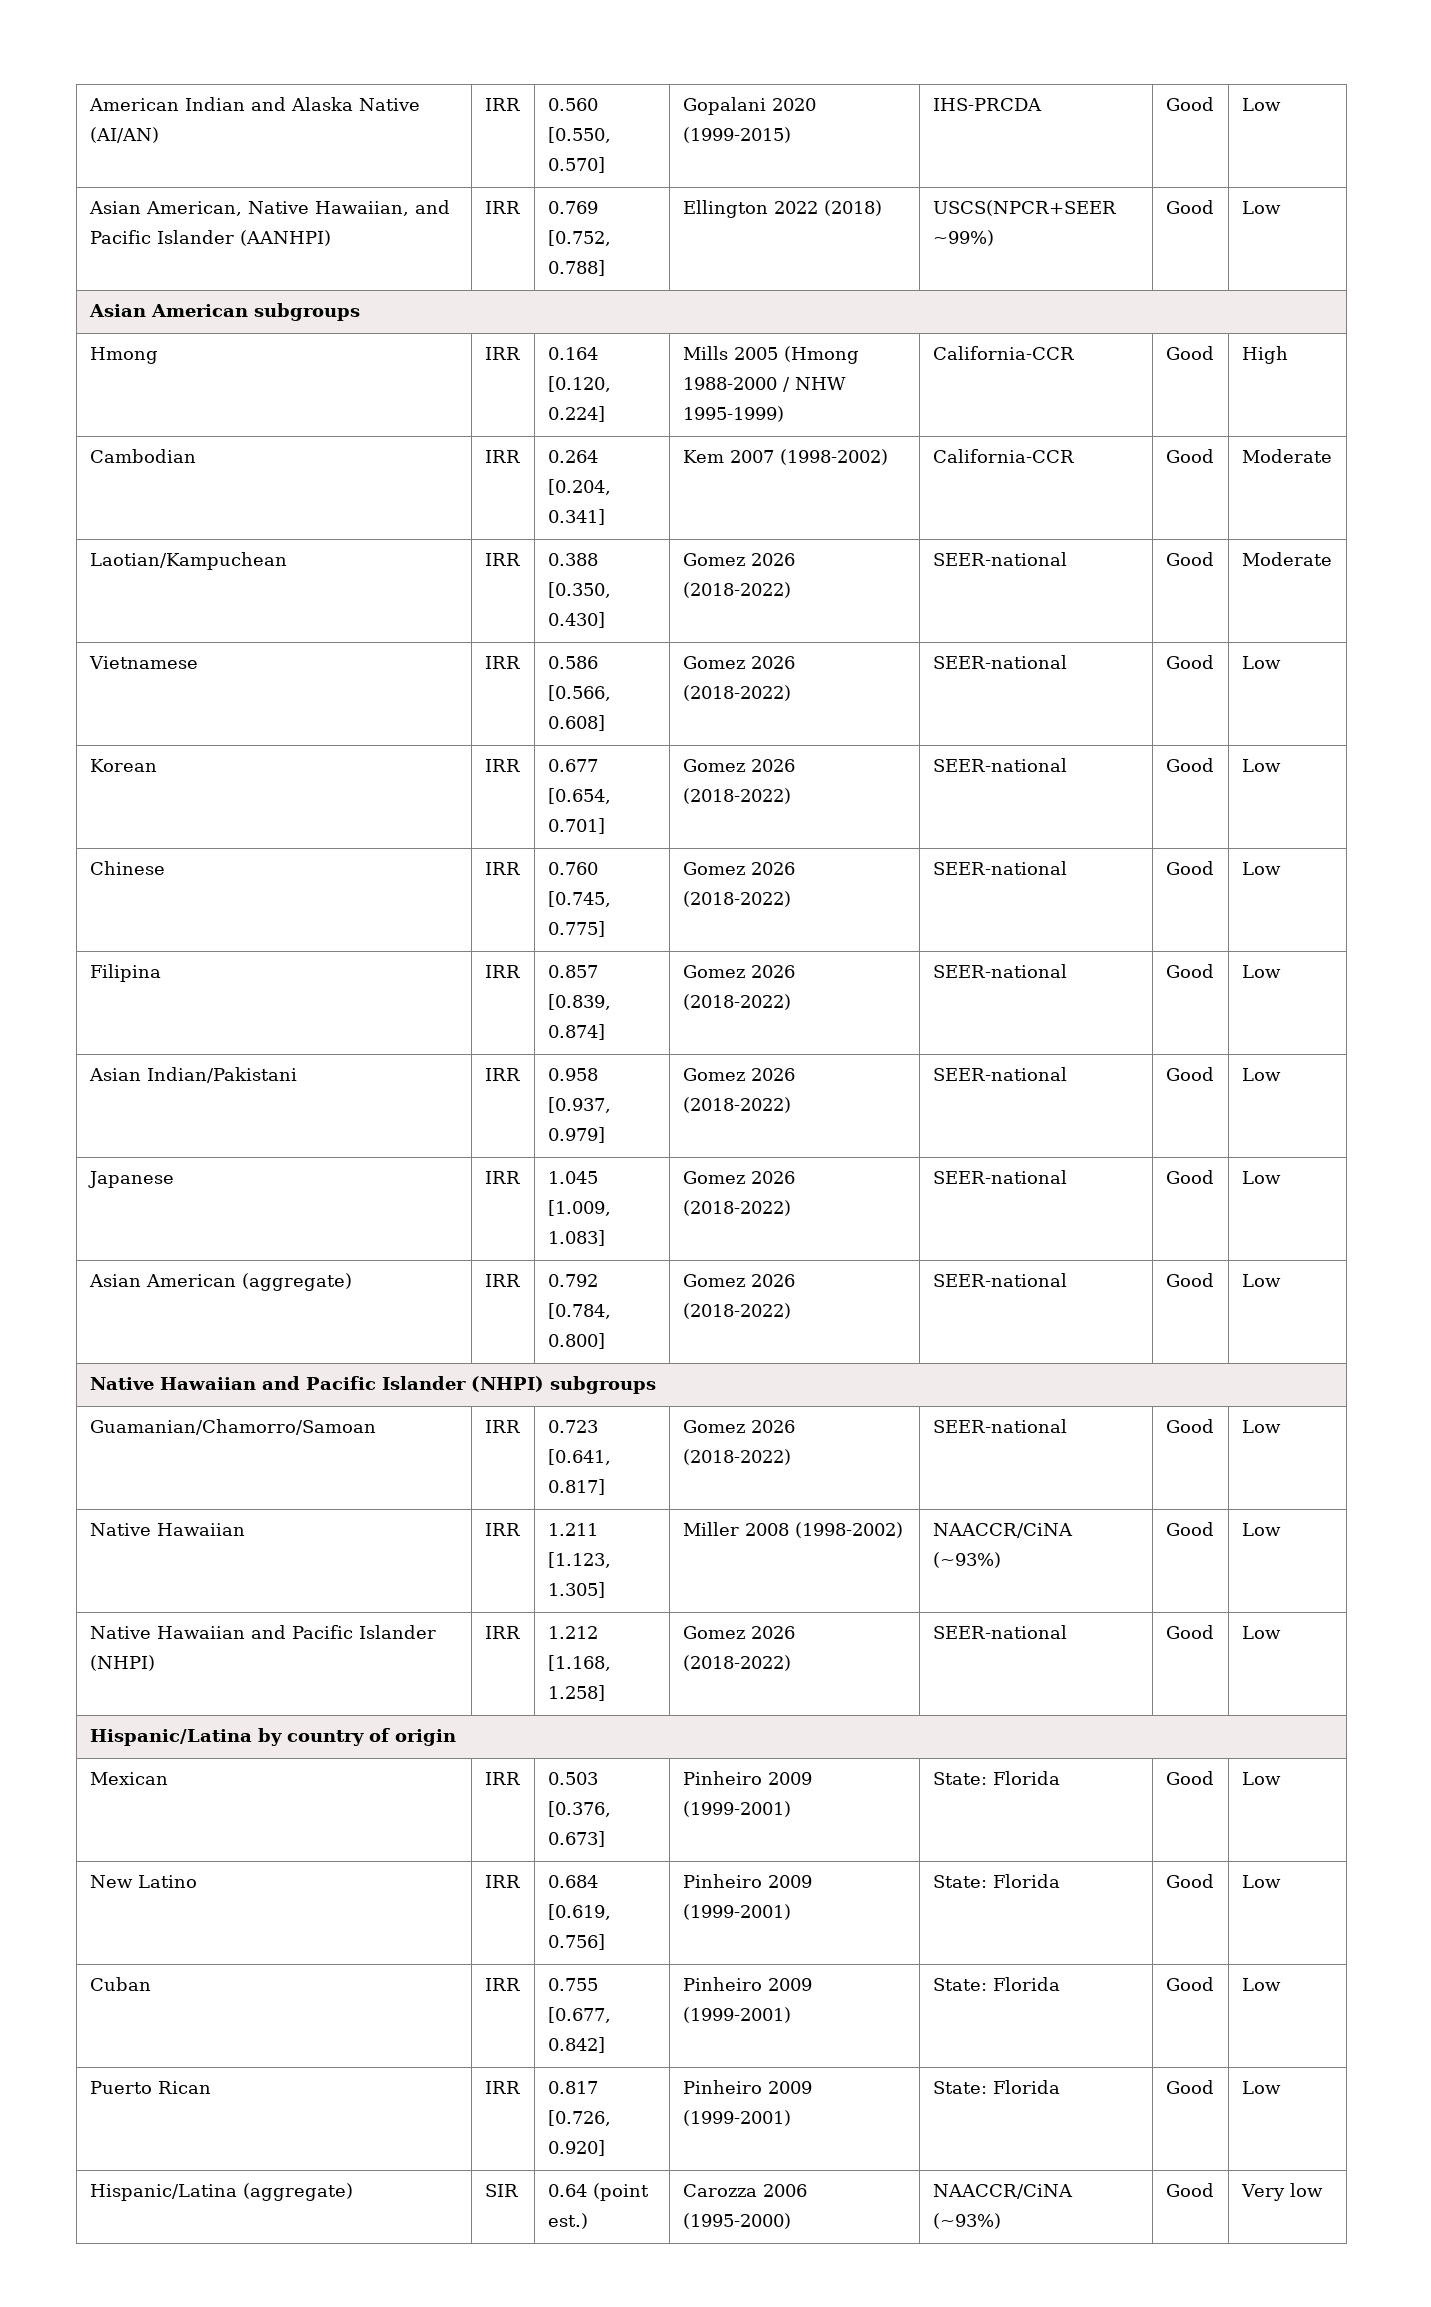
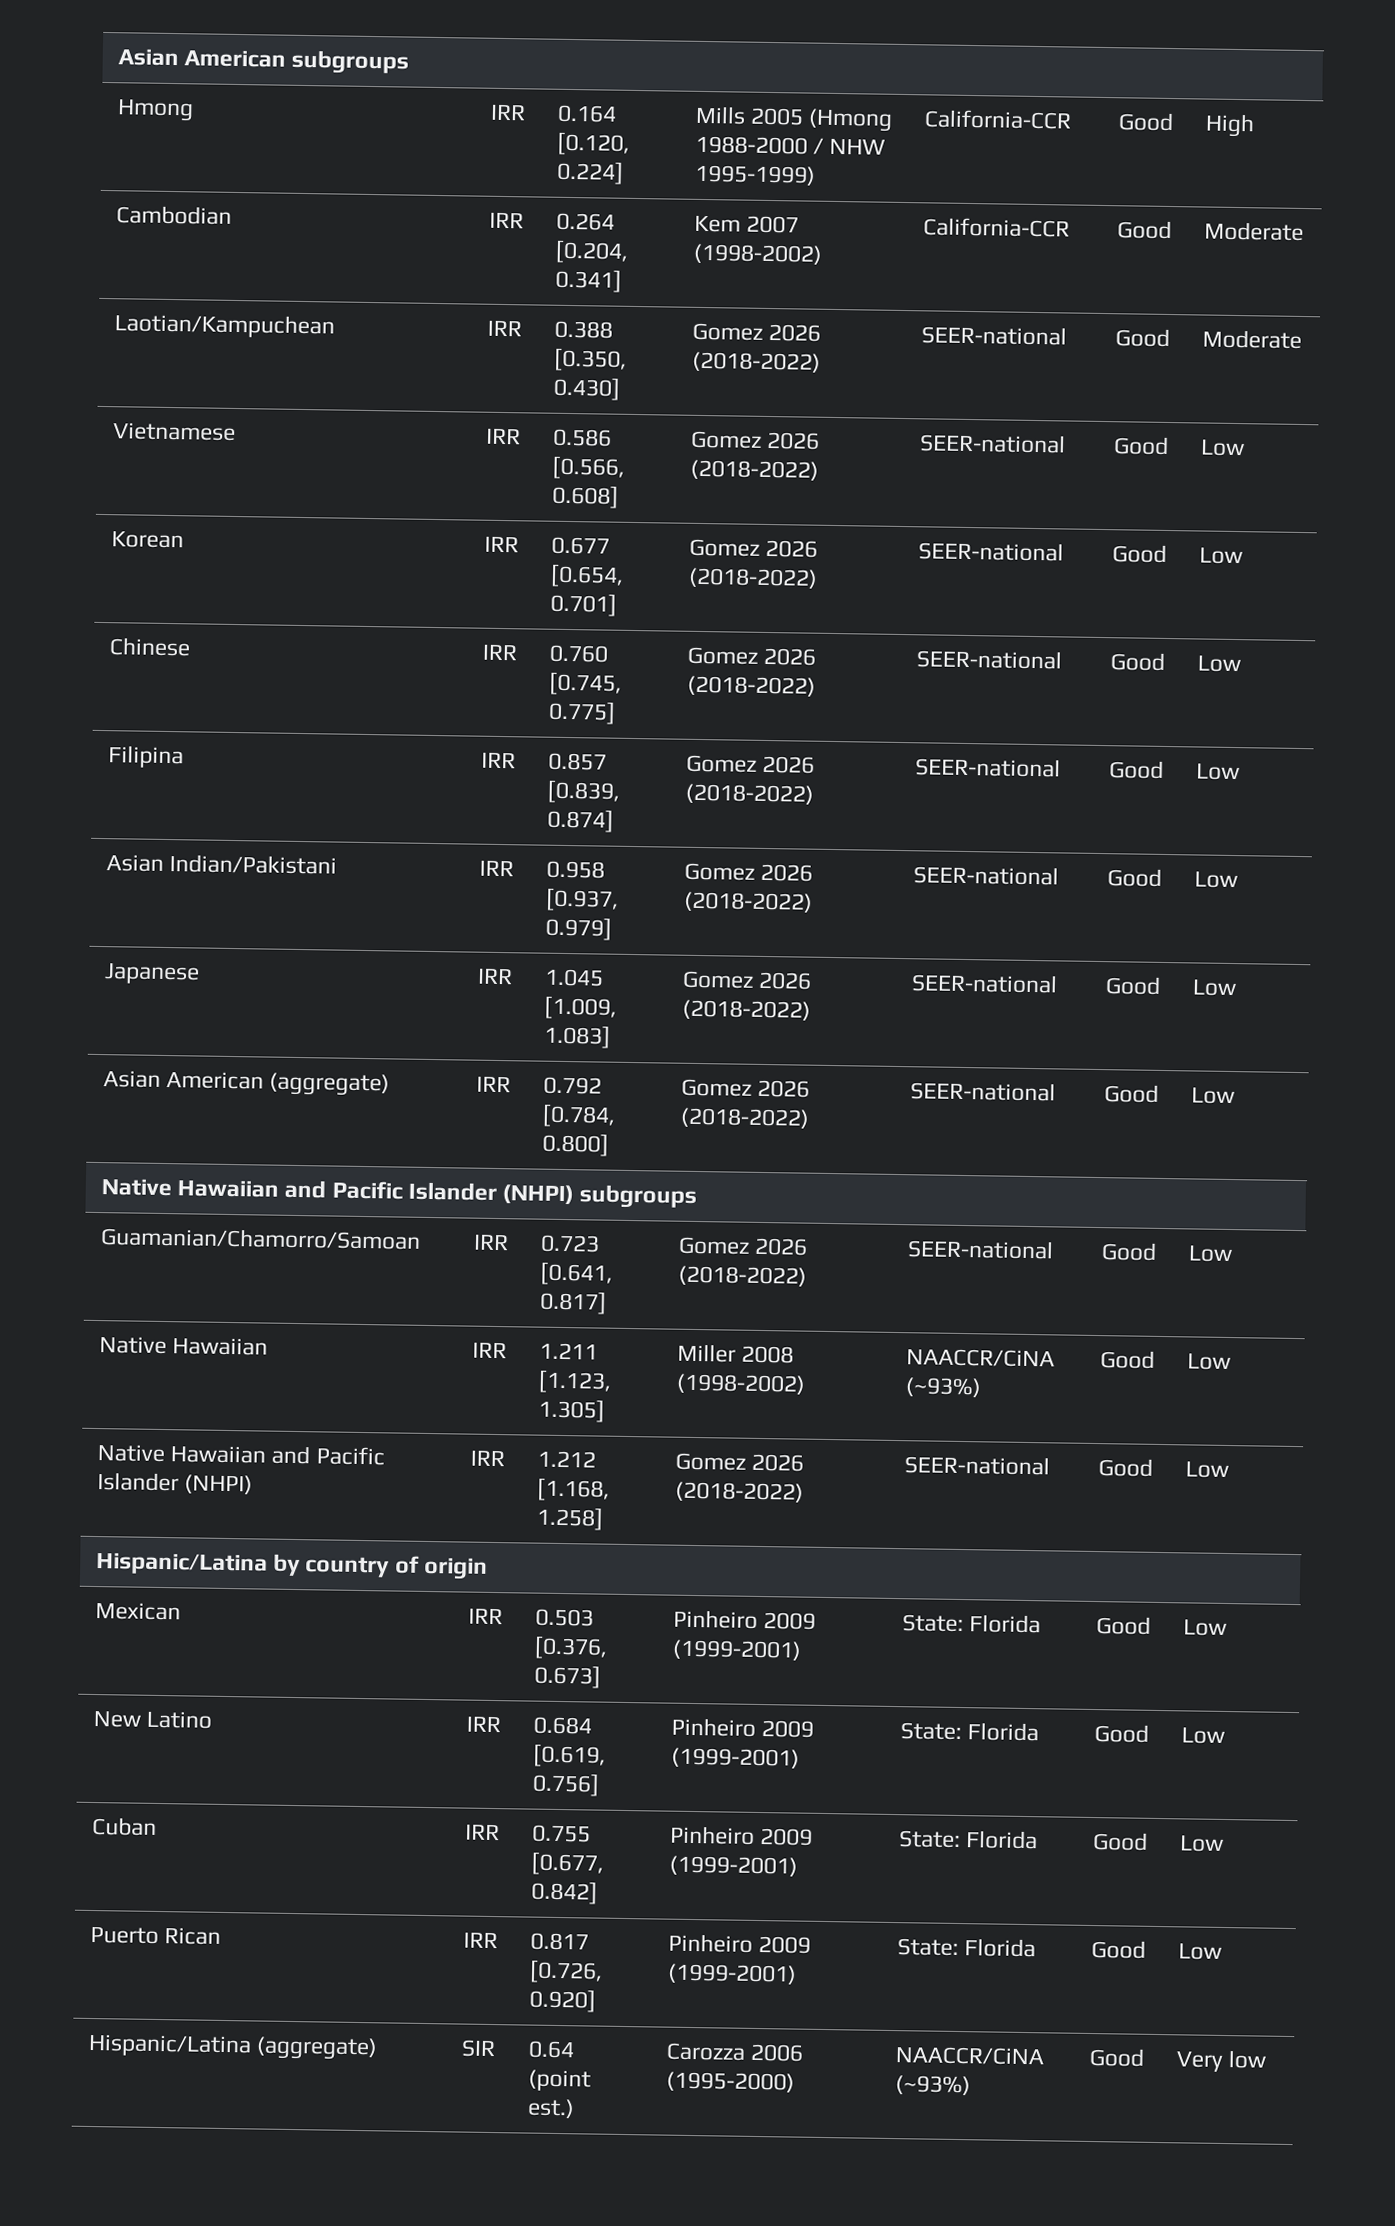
- American Indian and Alaska Native (AI/AN) | IRR | 0.560 [0.550, 0.570] | Gopalani 2020 (1999-2015) | IHS-PRCDA | Good | Low
- Asian American, Native Hawaiian, and Pacific Islander (AANHPI) | IRR | 0.769 [0.752, 0.788] | Ellington 2022 (2018) | USCS(NPCR+SEER ~99%) | Good | Low

